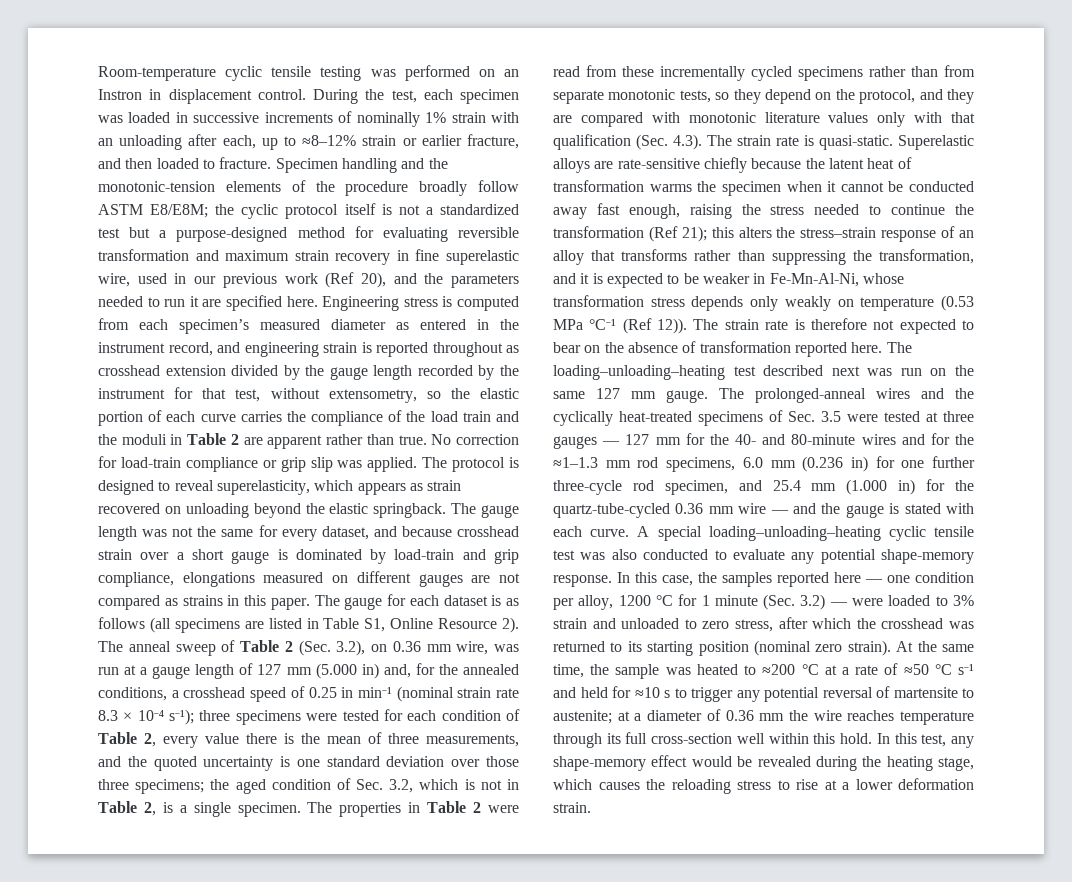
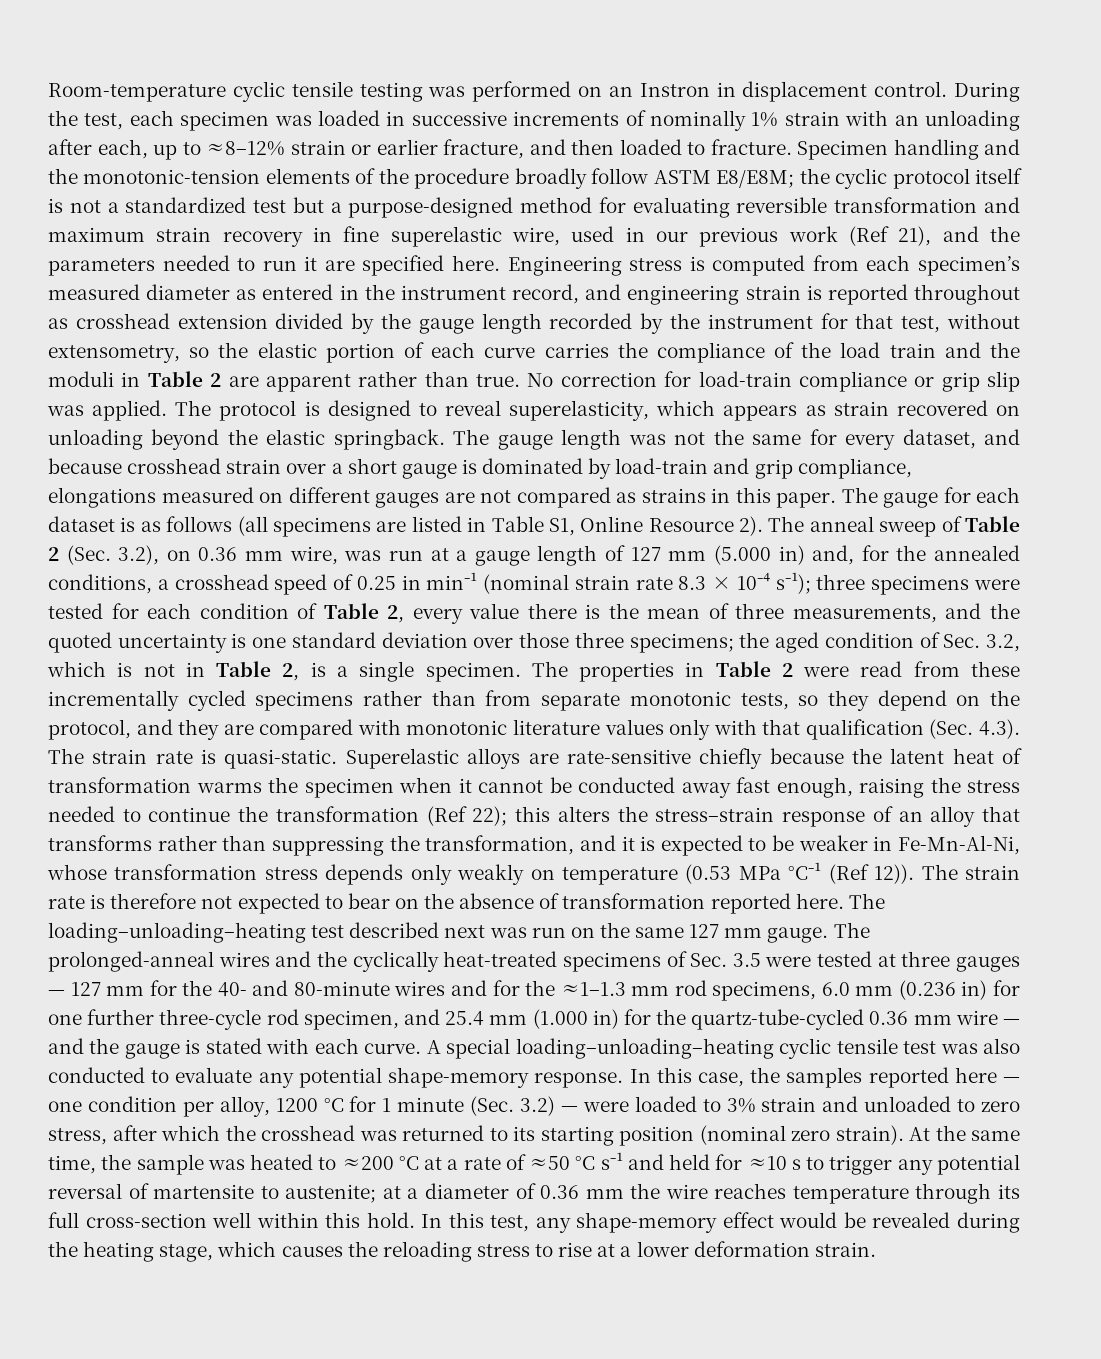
- Specimen handling and the monotonic-tension elements of the procedure broadly follow ASTM E8/E8M; the cyclic protocol itself is not a standardized test but a purpose-designed method for evaluating reversible transformation and maximum strain recovery in fine superelastic wire, used in our previous work (Ref 20), and the parameters needed to run it are specified here.
+ Specimen handling and the monotonic-tension elements of the procedure broadly follow ASTM E8/E8M; the cyclic protocol itself is not a standardized test but a purpose-designed method for evaluating reversible transformation and maximum strain recovery in fine superelastic wire, used in our previous work (Ref 21), and the parameters needed to run it are specified here.
- Superelastic alloys are rate-sensitive chiefly because the latent heat of transformation warms the specimen when it cannot be conducted away fast enough, raising the stress needed to continue the transformation (Ref 21);
+ Superelastic alloys are rate-sensitive chiefly because the latent heat of transformation warms the specimen when it cannot be conducted away fast enough, raising the stress needed to continue the transformation (Ref 22);

